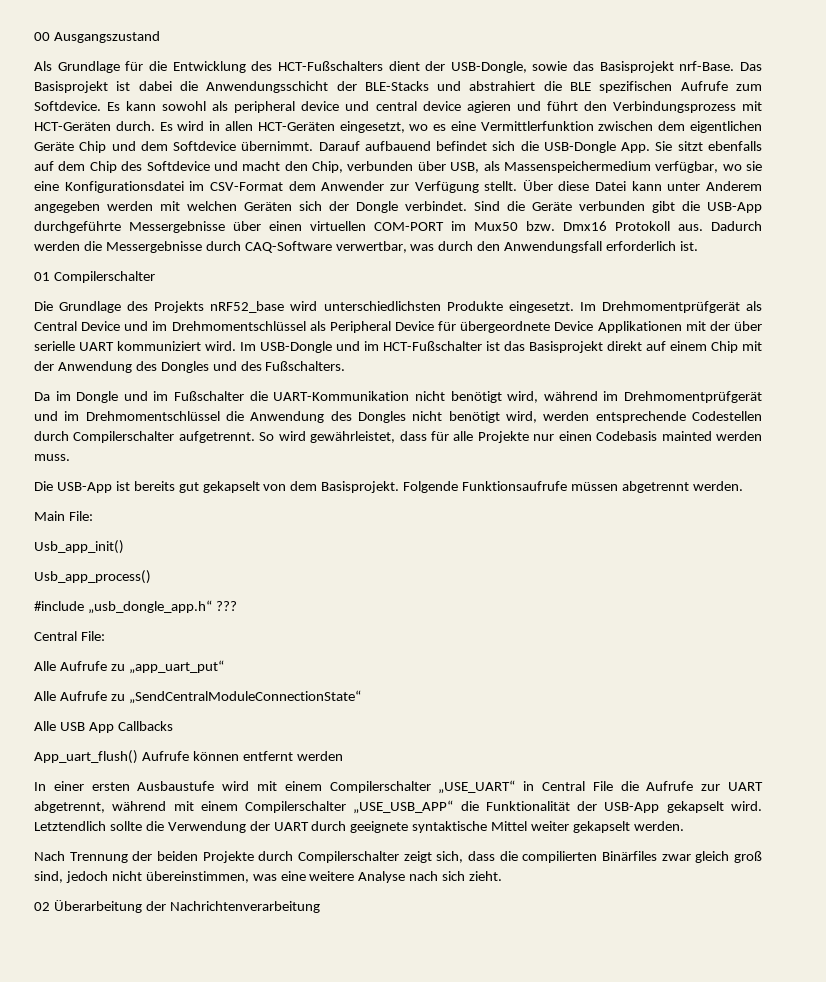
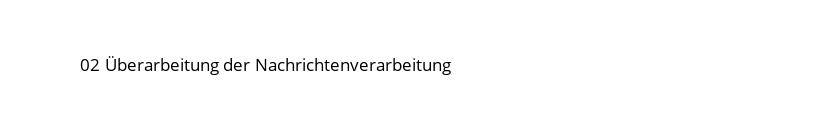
- 00 Ausgangszustand
- Als Grundlage für die Entwicklung des HCT-Fußschalters dient der USB-Dongle, sowie das Basisprojekt nrf-Base. Das Basisprojekt ist dabei die Anwendungsschicht der BLE-Stacks und abstrahiert die BLE spezifischen Aufrufe zum Softdevice. Es kann sowohl als peripheral device und central device agieren und führt den Verbindungsprozess mit HCT-Geräten durch. Es wird in allen HCT-Geräten eingesetzt, wo es eine Vermittlerfunktion zwischen dem eigentlichen Geräte Chip und dem Softdevice übernimmt. Darauf aufbauend befindet sich die USB-Dongle App. Sie sitzt ebenfalls auf dem Chip des Softdevice und macht den Chip, verbunden über USB, als Massenspeichermedium verfügbar, wo sie eine Konfigurationsdatei im CSV-Format dem Anwender zur Verfügung stellt. Über diese Datei kann unter Anderem angegeben werden mit welchen Geräten sich der Dongle verbindet. Sind die Geräte verbunden gibt die USB-App durchgeführte Messergebnisse über einen virtuellen COM-PORT im Mux50 bzw. Dmx16 Protokoll aus. Dadurch werden die Messergebnisse durch CAQ-Software verwertbar, was durch den Anwendungsfall erforderlich ist.
- 01 Compilerschalter
- Die Grundlage des Projekts nRF52_base wird unterschiedlichsten Produkte eingesetzt. Im Drehmomentprüfgerät als Central Device und im Drehmomentschlüssel als Peripheral Device für übergeordnete Device Applikationen mit der über serielle UART kommuniziert wird. Im USB-Dongle und im HCT-Fußschalter ist das Basisprojekt direkt auf einem Chip mit der Anwendung des Dongles und des Fußschalters.
- Da im Dongle und im Fußschalter die UART-Kommunikation nicht benötigt wird, während im Drehmomentprüfgerät und im Drehmomentschlüssel die Anwendung des Dongles nicht benötigt wird, werden entsprechende Codestellen durch Compilerschalter aufgetrennt. So wird gewährleistet, dass für alle Projekte nur einen Codebasis mainted werden muss.
- Die USB-App ist bereits gut gekapselt von dem Basisprojekt. Folgende Funktionsaufrufe müssen abgetrennt werden.
- Main File:
- Usb_app_init()
- Usb_app_process()
- #include „usb_dongle_app.h“ ???
- Central File:
- Alle Aufrufe zu „app_uart_put“
- Alle Aufrufe zu „SendCentralModuleConnectionState“
- Alle USB App Callbacks
- App_uart_flush() Aufrufe können entfernt werden
- In einer ersten Ausbaustufe wird mit einem Compilerschalter „USE_UART“ in Central File die Aufrufe zur UART abgetrennt, während mit einem Compilerschalter „USE_USB_APP“ die Funktionalität der USB-App gekapselt wird. Letztendlich sollte die Verwendung der UART durch geeignete syntaktische Mittel weiter gekapselt werden.
- Nach Trennung der beiden Projekte durch Compilerschalter zeigt sich, dass die compilierten Binärfiles zwar gleich groß sind, jedoch nicht übereinstimmen, was eine weitere Analyse nach sich zieht.

